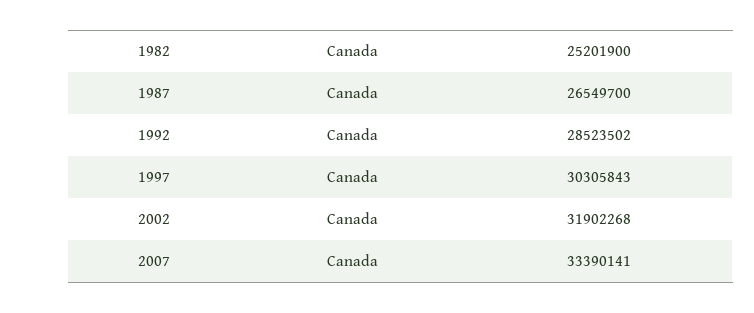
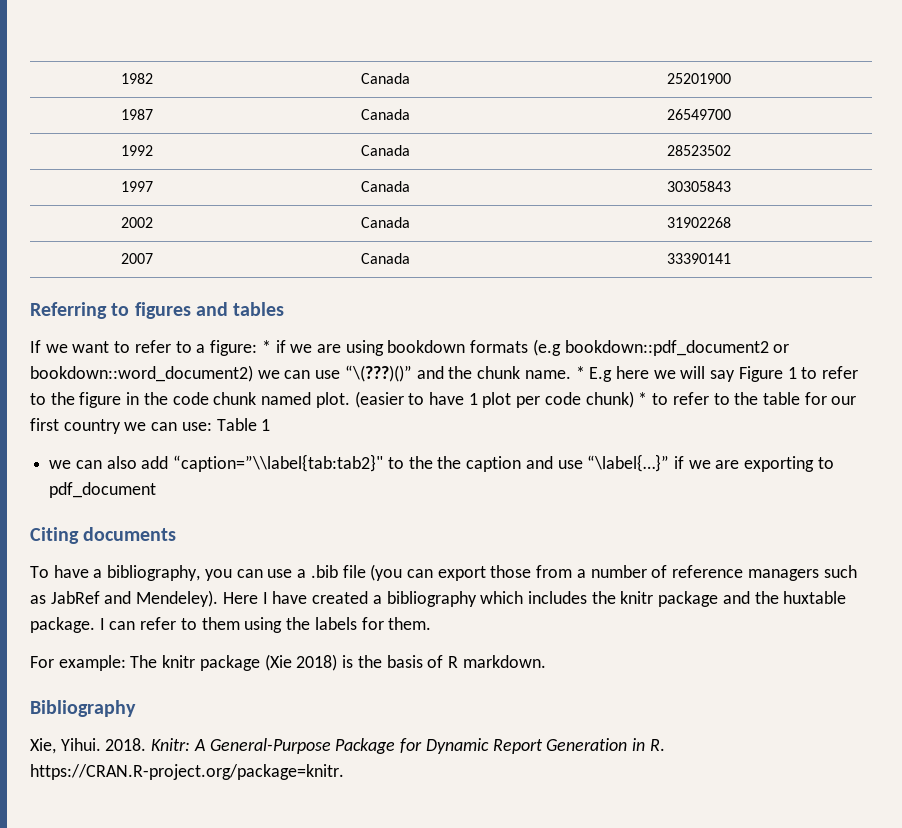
+ Referring to figures and tables
+ If we want to refer to a figure: * if we are using bookdown formats (e.g bookdown::pdf_document2 or bookdown::word_document2) we can use “\(???)()” and the chunk name. * E.g here we will say Figure 1 to refer to the figure in the code chunk named plot. (easier to have 1 plot per code chunk) * to refer to the table for our first country we can use: Table 1
+ we can also add “caption=”\\label{tab:tab2}" to the the caption and use “\label{…}” if we are exporting to pdf_document
+ Citing documents
+ To have a bibliography, you can use a .bib file (you can export those from a number of reference managers such as JabRef and Mendeley). Here I have created a bibliography which includes the knitr package and the huxtable package. I can refer to them using the labels for them.
+ For example: The knitr package (Xie 2018) is the basis of R markdown.
+ Bibliography
+ Xie, Yihui. 2018. Knitr: A General-Purpose Package for Dynamic Report Generation in R. https://CRAN.R-project.org/package=knitr.

